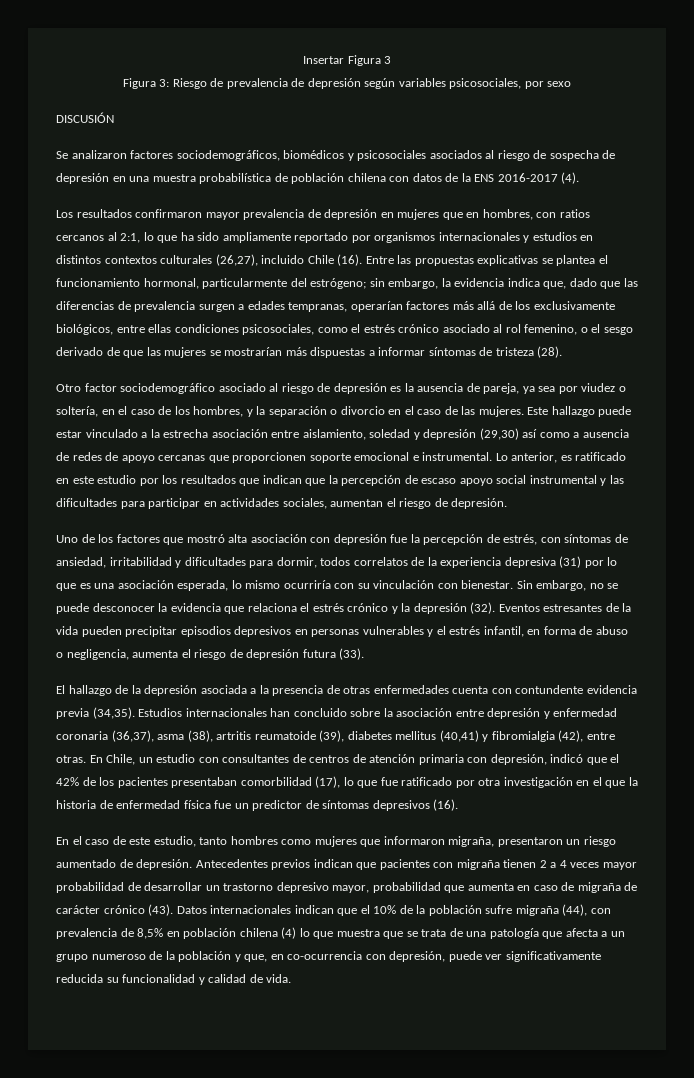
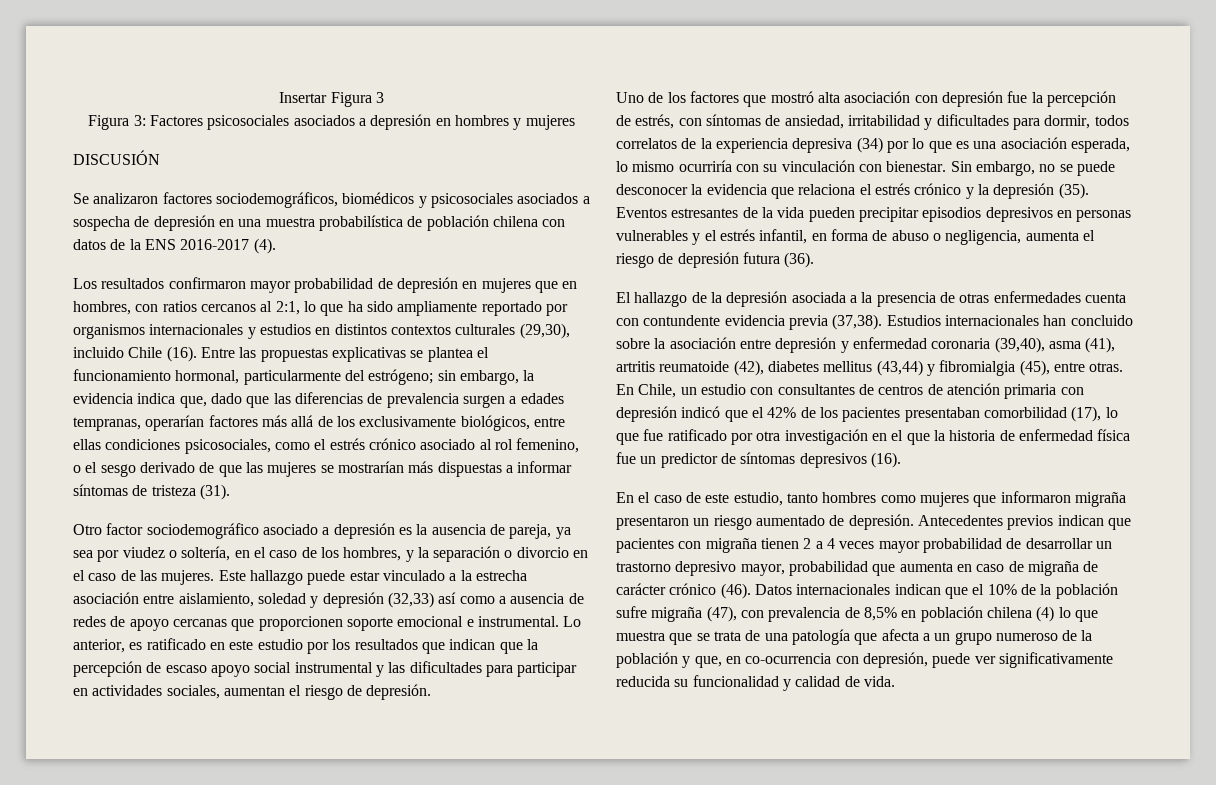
- Figura 3: Riesgo de prevalencia de depresión según variables psicosociales, por sexo
+ Figura 3: Factores psicosociales asociados a depresión en hombres y mujeres
- Se analizaron factores sociodemográficos, biomédicos y psicosociales asociados al riesgo de sospecha de depresión en una muestra probabilística de población chilena con datos de la ENS 2016-2017 (4).
+ Se analizaron factores sociodemográficos, biomédicos y psicosociales asociados a sospecha de depresión en una muestra probabilística de población chilena con datos de la ENS 2016-2017 (4).
- Los resultados confirmaron mayor prevalencia de depresión en mujeres que en hombres, con ratios cercanos al 2:1, lo que ha sido ampliamente reportado por organismos internacionales y estudios en distintos contextos culturales (26,27), incluido Chile (16).
+ Los resultados confirmaron mayor probabilidad de depresión en mujeres que en hombres, con ratios cercanos al 2:1, lo que ha sido ampliamente reportado por organismos internacionales y estudios en distintos contextos culturales (29,30), incluido Chile (16).
- sin embargo, la evidencia indica que, dado que las diferencias de prevalencia surgen a edades tempranas, operarían factores más allá de los exclusivamente biológicos, entre ellas condiciones psicosociales, como el estrés crónico asociado al rol femenino, o el sesgo derivado de que las mujeres se mostrarían más dispuestas a informar síntomas de tristeza (28).
+ sin embargo, la evidencia indica que, dado que las diferencias de prevalencia surgen a edades tempranas, operarían factores más allá de los exclusivamente biológicos, entre ellas condiciones psicosociales, como el estrés crónico asociado al rol femenino, o el sesgo derivado de que las mujeres se mostrarían más dispuestas a informar síntomas de tristeza (31).
- Otro factor sociodemográfico asociado al riesgo de depresión es la ausencia de pareja, ya sea por viudez o soltería, en el caso de los hombres, y la separación o divorcio en el caso de las mujeres.
+ Otro factor sociodemográfico asociado a depresión es la ausencia de pareja, ya sea por viudez o soltería, en el caso de los hombres, y la separación o divorcio en el caso de las mujeres.
- Este hallazgo puede estar vinculado a la estrecha asociación entre aislamiento, soledad y depresión (29,30) así como a ausencia de redes de apoyo cercanas que proporcionen soporte emocional e instrumental.
+ Este hallazgo puede estar vinculado a la estrecha asociación entre aislamiento, soledad y depresión (32,33) así como a ausencia de redes de apoyo cercanas que proporcionen soporte emocional e instrumental.
- Uno de los factores que mostró alta asociación con depresión fue la percepción de estrés, con síntomas de ansiedad, irritabilidad y dificultades para dormir, todos correlatos de la experiencia depresiva (31) por lo que es una asociación esperada, lo mismo ocurriría con su vinculación con bienestar.
+ Uno de los factores que mostró alta asociación con depresión fue la percepción de estrés, con síntomas de ansiedad, irritabilidad y dificultades para dormir, todos correlatos de la experiencia depresiva (34) por lo que es una asociación esperada, lo mismo ocurriría con su vinculación con bienestar.
- Sin embargo, no se puede desconocer la evidencia que relaciona el estrés crónico y la depresión (32).
+ Sin embargo, no se puede desconocer la evidencia que relaciona el estrés crónico y la depresión (35).
- Eventos estresantes de la vida pueden precipitar episodios depresivos en personas vulnerables y el estrés infantil, en forma de abuso o negligencia, aumenta el riesgo de depresión futura (33).
+ Eventos estresantes de la vida pueden precipitar episodios depresivos en personas vulnerables y el estrés infantil, en forma de abuso o negligencia, aumenta el riesgo de depresión futura (36).
- El hallazgo de la depresión asociada a la presencia de otras enfermedades cuenta con contundente evidencia previa (34,35).
+ El hallazgo de la depresión asociada a la presencia de otras enfermedades cuenta con contundente evidencia previa (37,38).
- Estudios internacionales han concluido sobre la asociación entre depresión y enfermedad coronaria (36,37), asma (38), artritis reumatoide (39), diabetes mellitus (40,41) y fibromialgia (42), entre otras.
+ Estudios internacionales han concluido sobre la asociación entre depresión y enfermedad coronaria (39,40), asma (41), artritis reumatoide (42), diabetes mellitus (43,44) y fibromialgia (45), entre otras.
- En Chile, un estudio con consultantes de centros de atención primaria con depresión, indicó que el 42% de los pacientes presentaban comorbilidad (17), lo que fue ratificado por otra investigación en el que la historia de enfermedad física fue un predictor de síntomas depresivos (16).
+ En Chile, un estudio con consultantes de centros de atención primaria con depresión indicó que el 42% de los pacientes presentaban comorbilidad (17), lo que fue ratificado por otra investigación en el que la historia de enfermedad física fue un predictor de síntomas depresivos (16).
- En el caso de este estudio, tanto hombres como mujeres que informaron migraña, presentaron un riesgo aumentado de depresión.
+ En el caso de este estudio, tanto hombres como mujeres que informaron migraña presentaron un riesgo aumentado de depresión.
- Antecedentes previos indican que pacientes con migraña tienen 2 a 4 veces mayor probabilidad de desarrollar un trastorno depresivo mayor, probabilidad que aumenta en caso de migraña de carácter crónico (43).
+ Antecedentes previos indican que pacientes con migraña tienen 2 a 4 veces mayor probabilidad de desarrollar un trastorno depresivo mayor, probabilidad que aumenta en caso de migraña de carácter crónico (46).
- Datos internacionales indican que el 10% de la población sufre migraña (44), con prevalencia de 8,5% en población chilena (4) lo que muestra que se trata de una patología que afecta a un grupo numeroso de la población y que, en co-ocurrencia con depresión, puede ver significativamente reducida su funcionalidad y calidad de vida.
+ Datos internacionales indican que el 10% de la población sufre migraña (47), con prevalencia de 8,5% en población chilena (4) lo que muestra que se trata de una patología que afecta a un grupo numeroso de la población y que, en co-ocurrencia con depresión, puede ver significativamente reducida su funcionalidad y calidad de vida.

